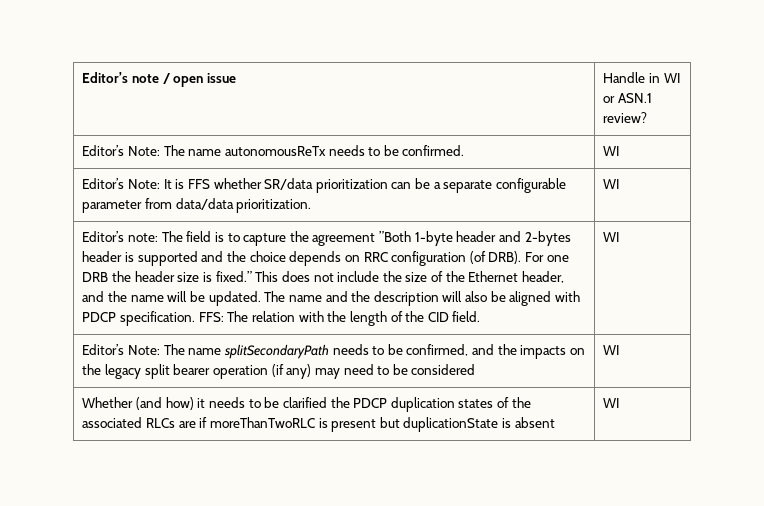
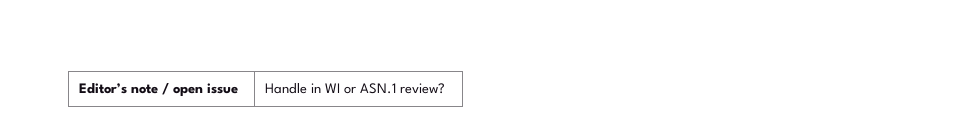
- Editor’s Note: The name autonomousReTx needs to be confirmed. | WI
- Editor’s Note: It is FFS whether SR/data prioritization can be a separate configurable parameter from data/data prioritization. | WI
- Editor’s note: The field is to capture the agreement ”Both 1-byte header and 2-bytes header is supported and the choice depends on RRC configuration (of DRB). For one DRB the header size is fixed.” This does not include the size of the Ethernet header, and the name will be updated. The name and the description will also be aligned with PDCP specification. FFS: The relation with the length of the CID field. | WI
- Editor’s Note: The name splitSecondaryPath needs to be confirmed, and the impacts on the legacy split bearer operation (if any) may need to be considered | WI
- Whether (and how) it needs to be clarified the PDCP duplication states of the associated RLCs are if moreThanTwoRLC is present but duplicationState is absent | WI

